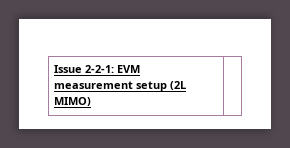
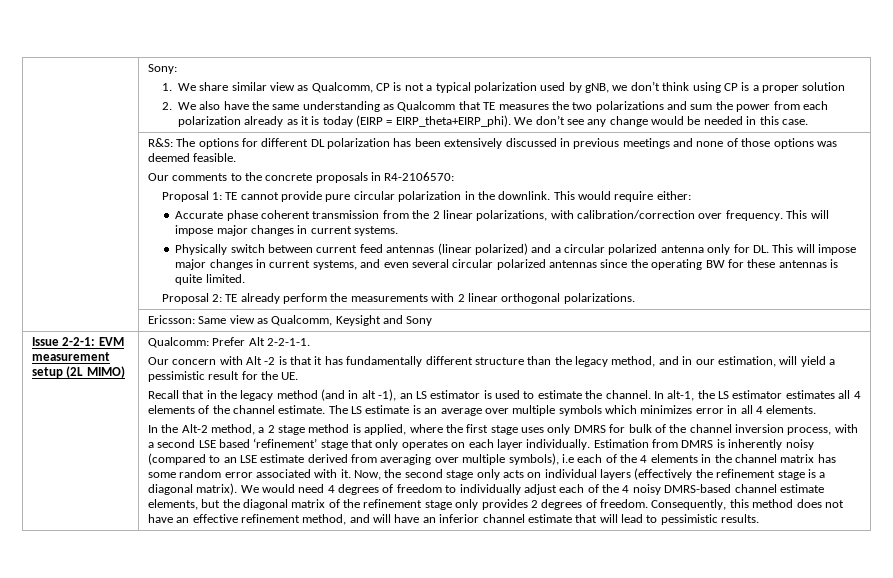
+ Sony:
+ 1. We share similar view as Qualcomm, CP is not a typical polarization used by gNB, we don’t think using CP is a proper solution
+ 2. We also have the same understanding as Qualcomm that TE measures the two polarizations and sum the power from each polarization already as it is today (EIRP = EIRP_theta+EIRP_phi). We don’t see any change would be needed in this case.
+ | R&S: The options for different DL polarization has been extensively discussed in previous meetings and none of those options was deemed feasible.
+ Our comments to the concrete proposals in R4-2106570:
+ Proposal 1: TE cannot provide pure circular polarization in the downlink. This would require either:
+ Accurate phase coherent transmission from the 2 linear polarizations, with calibration/correction over frequency. This will impose major changes in current systems.
+ Physically switch between current feed antennas (linear polarized) and a circular polarized antenna only for DL. This will impose major changes in current systems, and even several circular polarized antennas since the operating BW for these antennas is quite limited.
+ Proposal 2: TE already perform the measurements with 2 linear orthogonal polarizations.
+ | Ericsson: Same view as Qualcomm, Keysight and Sony
+ Qualcomm: Prefer Alt 2-2-1-1.
+ Our concern with Alt -2 is that it has fundamentally different structure than the legacy method, and in our estimation, will yield a pessimistic result for the UE.
+ Recall that in the legacy method (and in alt -1), an LS estimator is used to estimate the channel. In alt-1, the LS estimator estimates all 4 elements of the channel estimate. The LS estimate is an average over multiple symbols which minimizes error in all 4 elements.
+ In the Alt-2 method, a 2 stage method is applied, where the first stage uses only DMRS for bulk of the channel inversion process, with a second LSE based ‘refinement’ stage that only operates on each layer individually. Estimation from DMRS is inherently noisy (compared to an LSE estimate derived from averaging over multiple symbols), i.e each of the 4 elements in the channel matrix has some random error associated with it. Now, the second stage only acts on individual layers (effectively the refinement stage is a diagonal matrix). We would need 4 degrees of freedom to individually adjust each of the 4 noisy DMRS-based channel estimate elements, but the diagonal matrix of the refinement stage only provides 2 degrees of freedom. Consequently, this method does not have an effective refinement method, and will have an inferior channel estimate that will lead to pessimistic results.

